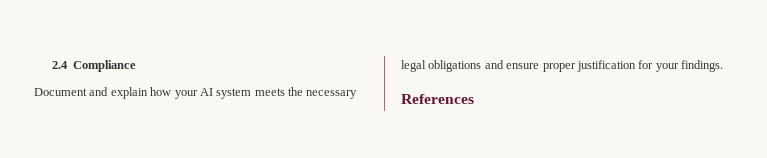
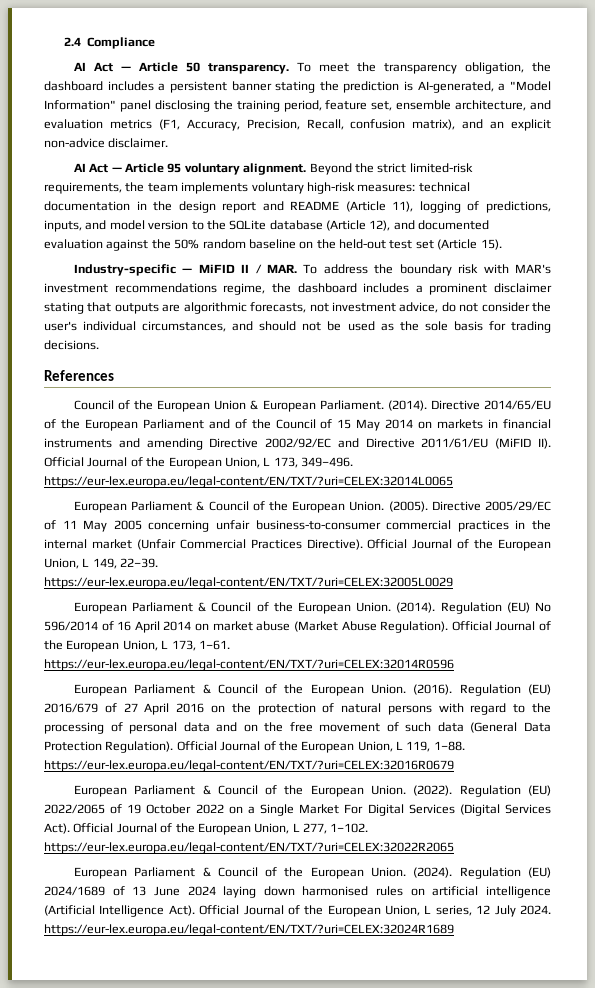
- Document and explain how your AI system meets the necessary legal obligations and ensure proper justification for your findings.
+ AI Act — Article 50 transparency. To meet the transparency obligation, the dashboard includes a persistent banner stating the prediction is AI-generated, a "Model Information" panel disclosing the training period, feature set, ensemble architecture, and evaluation metrics (F1, Accuracy, Precision, Recall, confusion matrix), and an explicit non-advice disclaimer.
+ AI Act — Article 95 voluntary alignment. Beyond the strict limited-risk requirements, the team implements voluntary high-risk measures: technical documentation in the design report and README (Article 11), logging of predictions, inputs, and model version to the SQLite database (Article 12), and documented evaluation against the 50% random baseline on the held-out test set (Article 15).
+ Industry-specific — MiFID II / MAR. To address the boundary risk with MAR's investment recommendations regime, the dashboard includes a prominent disclaimer stating that outputs are algorithmic forecasts, not investment advice, do not consider the user's individual circumstances, and should not be used as the sole basis for trading decisions.
  References
+ Council of the European Union & European Parliament. (2014). Directive 2014/65/EU of the European Parliament and of the Council of 15 May 2014 on markets in financial instruments and amending Directive 2002/92/EC and Directive 2011/61/EU (MiFID II). Official Journal of the European Union, L 173, 349–496. https://eur-lex.europa.eu/legal-content/EN/TXT/?uri=CELEX:32014L0065
+ European Parliament & Council of the European Union. (2005). Directive 2005/29/EC of 11 May 2005 concerning unfair business-to-consumer commercial practices in the internal market (Unfair Commercial Practices Directive). Official Journal of the European Union, L 149, 22–39. https://eur-lex.europa.eu/legal-content/EN/TXT/?uri=CELEX:32005L0029
+ European Parliament & Council of the European Union. (2014). Regulation (EU) No 596/2014 of 16 April 2014 on market abuse (Market Abuse Regulation). Official Journal of the European Union, L 173, 1–61. https://eur-lex.europa.eu/legal-content/EN/TXT/?uri=CELEX:32014R0596
+ European Parliament & Council of the European Union. (2016). Regulation (EU) 2016/679 of 27 April 2016 on the protection of natural persons with regard to the processing of personal data and on the free movement of such data (General Data Protection Regulation). Official Journal of the European Union, L 119, 1–88. https://eur-lex.europa.eu/legal-content/EN/TXT/?uri=CELEX:32016R0679
+ European Parliament & Council of the European Union. (2022). Regulation (EU) 2022/2065 of 19 October 2022 on a Single Market For Digital Services (Digital Services Act). Official Journal of the European Union, L 277, 1–102. https://eur-lex.europa.eu/legal-content/EN/TXT/?uri=CELEX:32022R2065
+ European Parliament & Council of the European Union. (2024). Regulation (EU) 2024/1689 of 13 June 2024 laying down harmonised rules on artificial intelligence (Artificial Intelligence Act). Official Journal of the European Union, L series, 12 July 2024. https://eur-lex.europa.eu/legal-content/EN/TXT/?uri=CELEX:32024R1689

